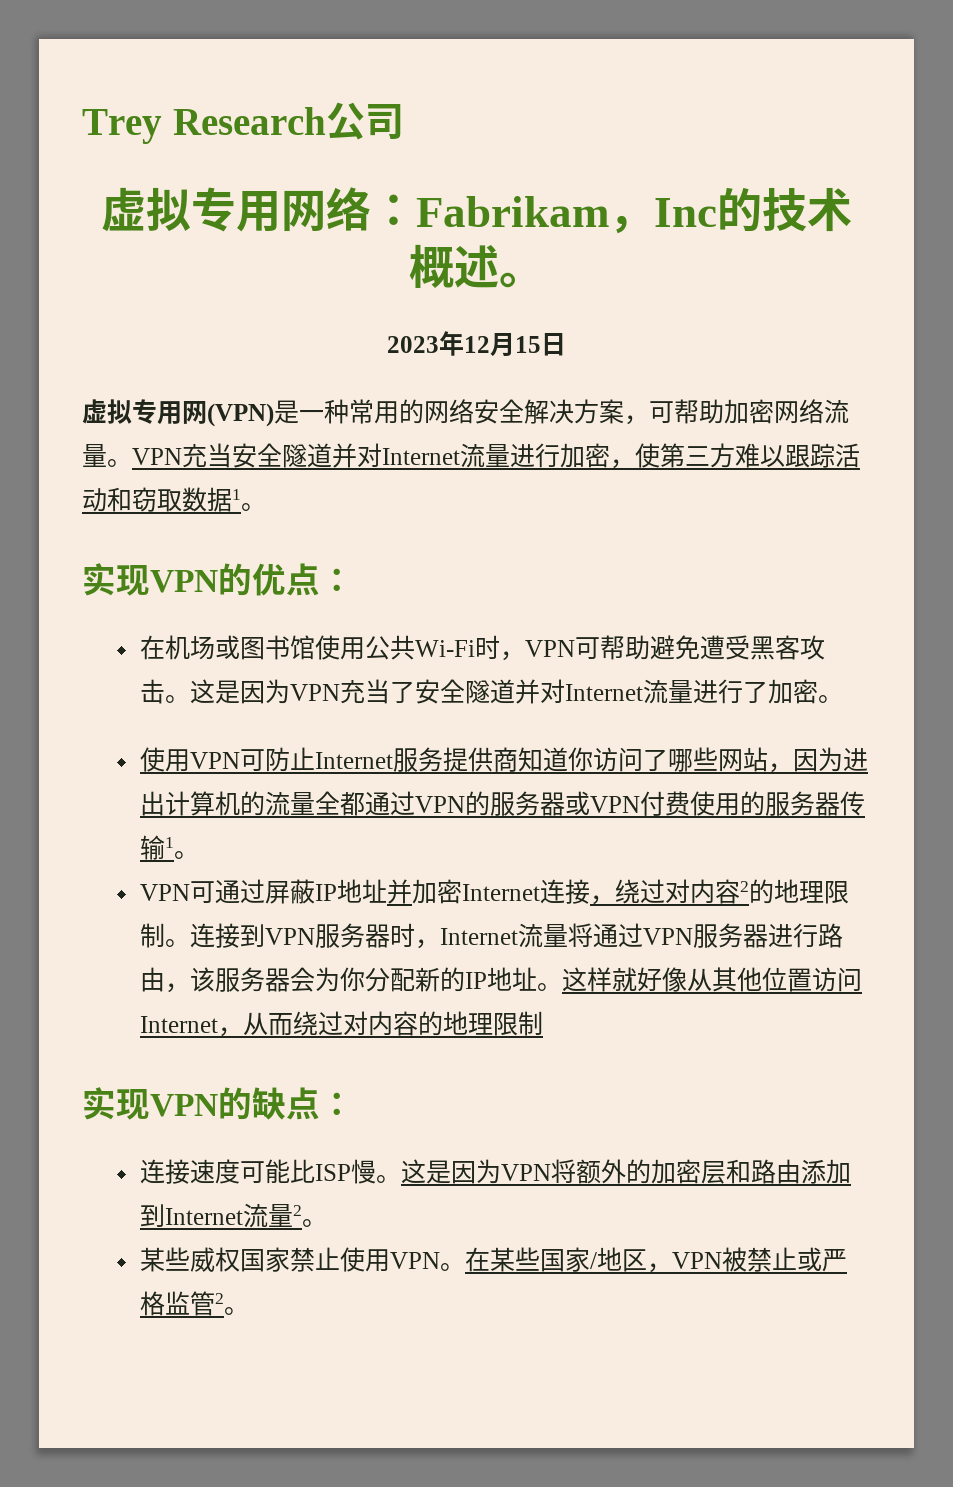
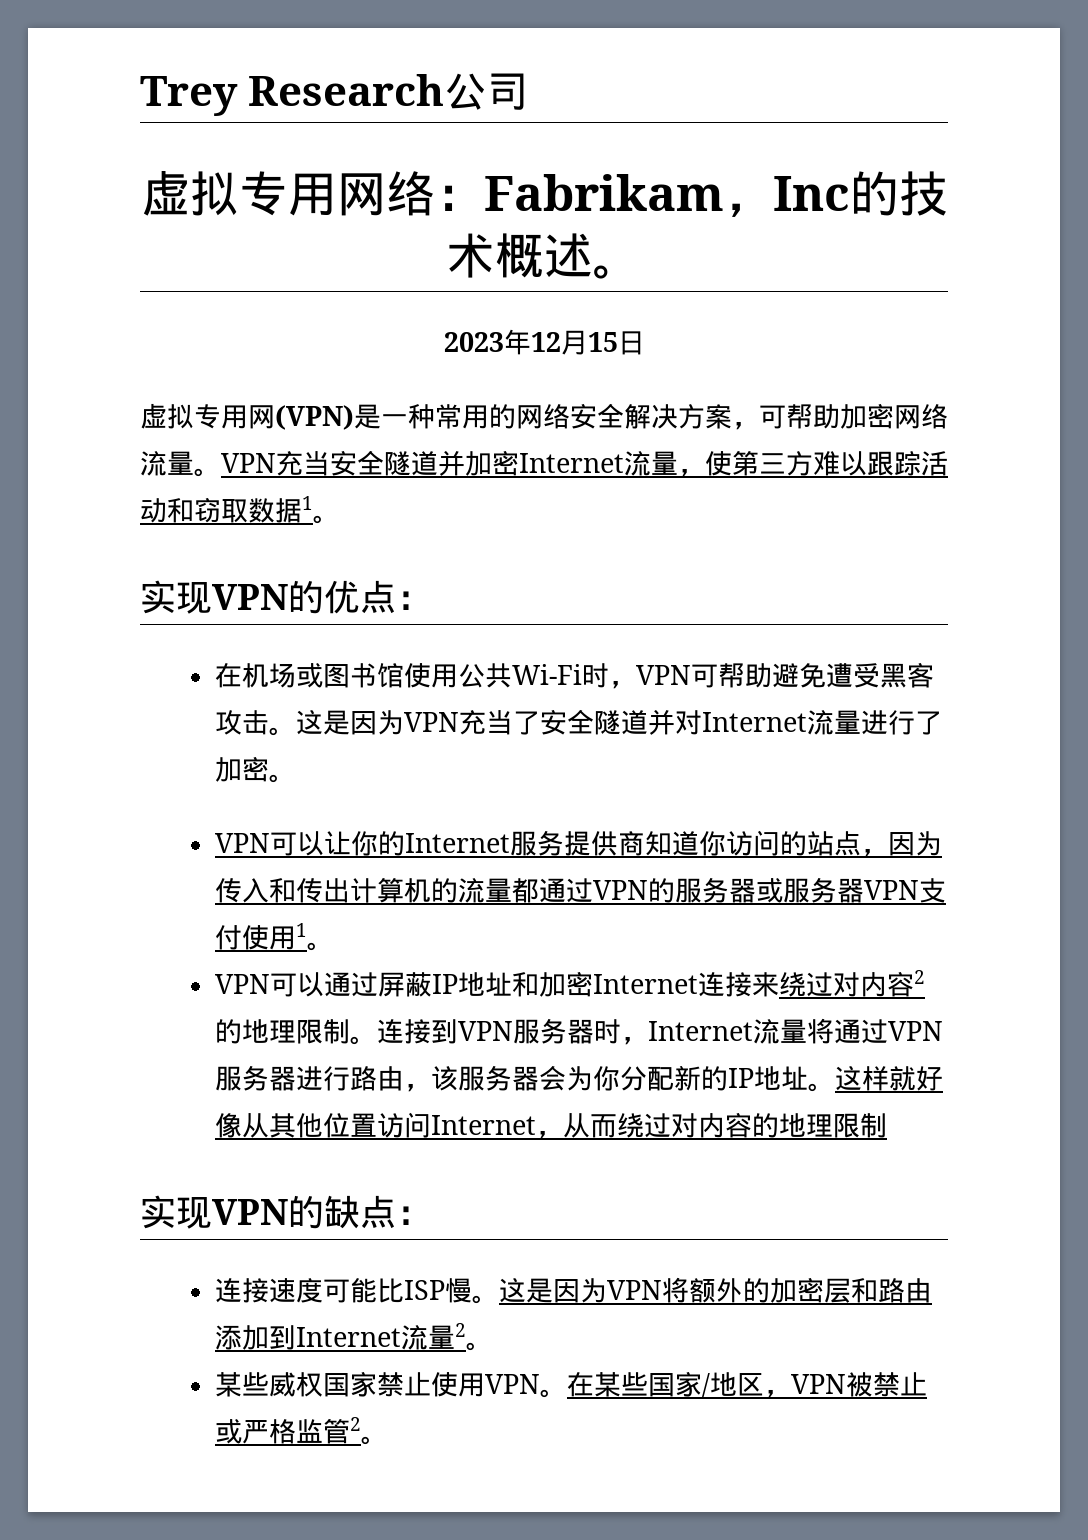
- VPN充当安全隧道并对Internet流量进行加密，使第三方难以跟踪活动和窃取数据1。
+ VPN充当安全隧道并加密Internet流量，使第三方难以跟踪活动和窃取数据1。
- 使用VPN可防止Internet服务提供商知道你访问了哪些网站，因为进出计算机的流量全都通过VPN的服务器或VPN付费使用的服务器传输1。
+ VPN可以让你的Internet服务提供商知道你访问的站点，因为传入和传出计算机的流量都通过VPN的服务器或服务器VPN支付使用1。
- VPN可通过屏蔽IP地址并加密Internet连接，绕过对内容2的地理限制。
+ VPN可以通过屏蔽IP地址和加密Internet连接来绕过对内容2的地理限制。

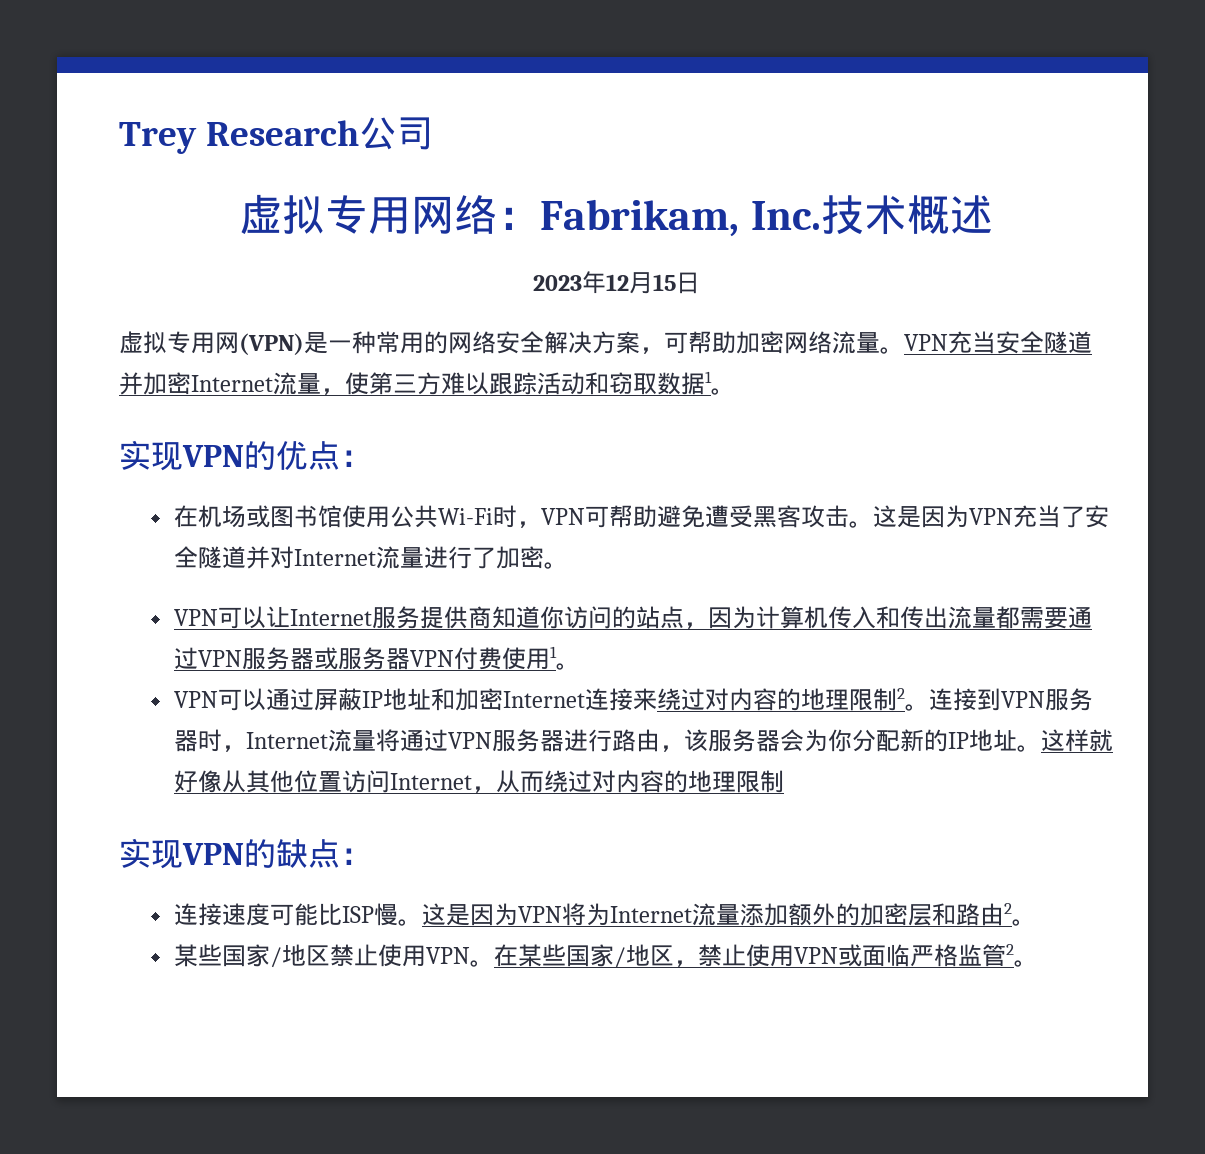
- 虚拟专用网络：Fabrikam，Inc的技术概述。
+ 虚拟专用网络：Fabrikam, Inc.技术概述
- VPN可以让你的Internet服务提供商知道你访问的站点，因为传入和传出计算机的流量都通过VPN的服务器或服务器VPN支付使用1。
+ VPN可以让Internet服务提供商知道你访问的站点，因为计算机传入和传出流量都需要通过VPN服务器或服务器VPN付费使用1。
- VPN可以通过屏蔽IP地址和加密Internet连接来绕过对内容2的地理限制。
+ VPN可以通过屏蔽IP地址和加密Internet连接来绕过对内容的地理限制2。
- 这是因为VPN将额外的加密层和路由添加到Internet流量2。
+ 这是因为VPN将为Internet流量添加额外的加密层和路由2。
- 某些威权国家禁止使用VPN。
+ 某些国家/地区禁止使用VPN。
- 在某些国家/地区，VPN被禁止或严格监管2。
+ 在某些国家/地区，禁止使用VPN或面临严格监管2。

